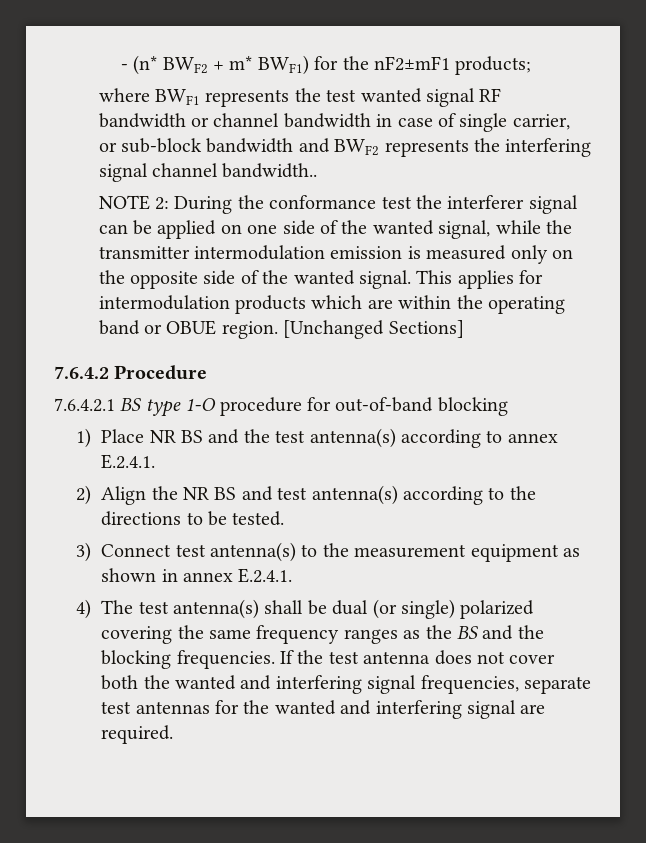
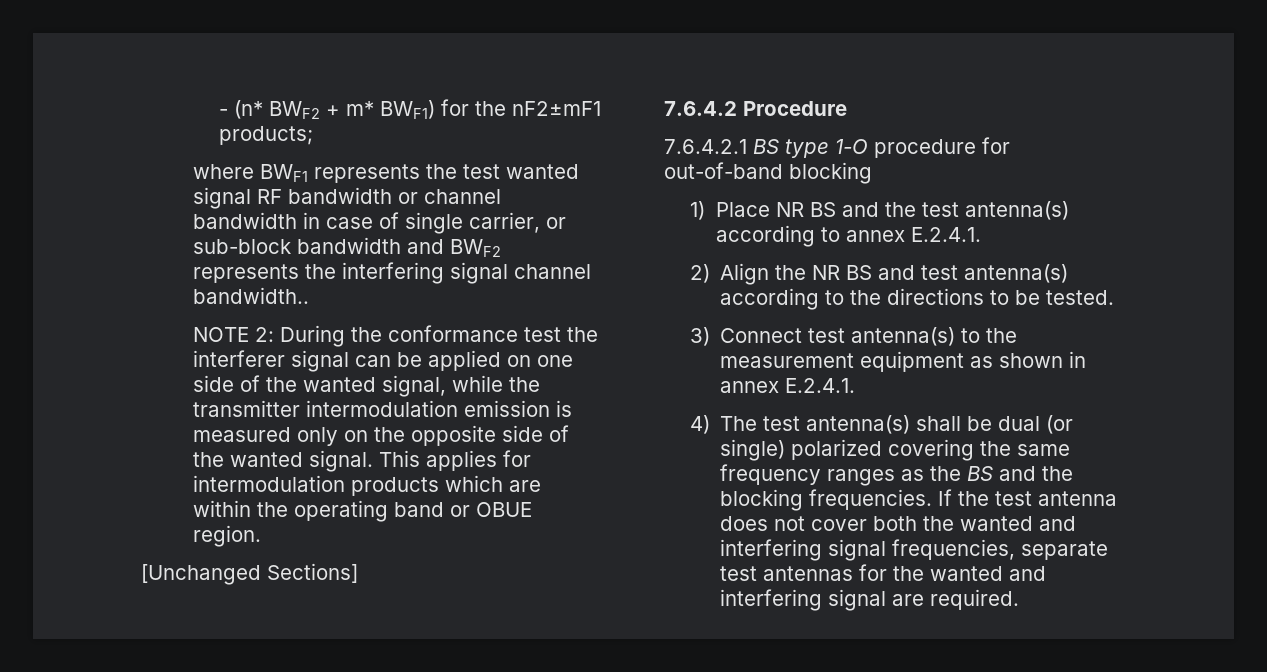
- This applies for intermodulation products which are within the operating band or OBUE region. [Unchanged Sections]
+ This applies for intermodulation products which are within the operating band or OBUE region.
+ [Unchanged Sections]

